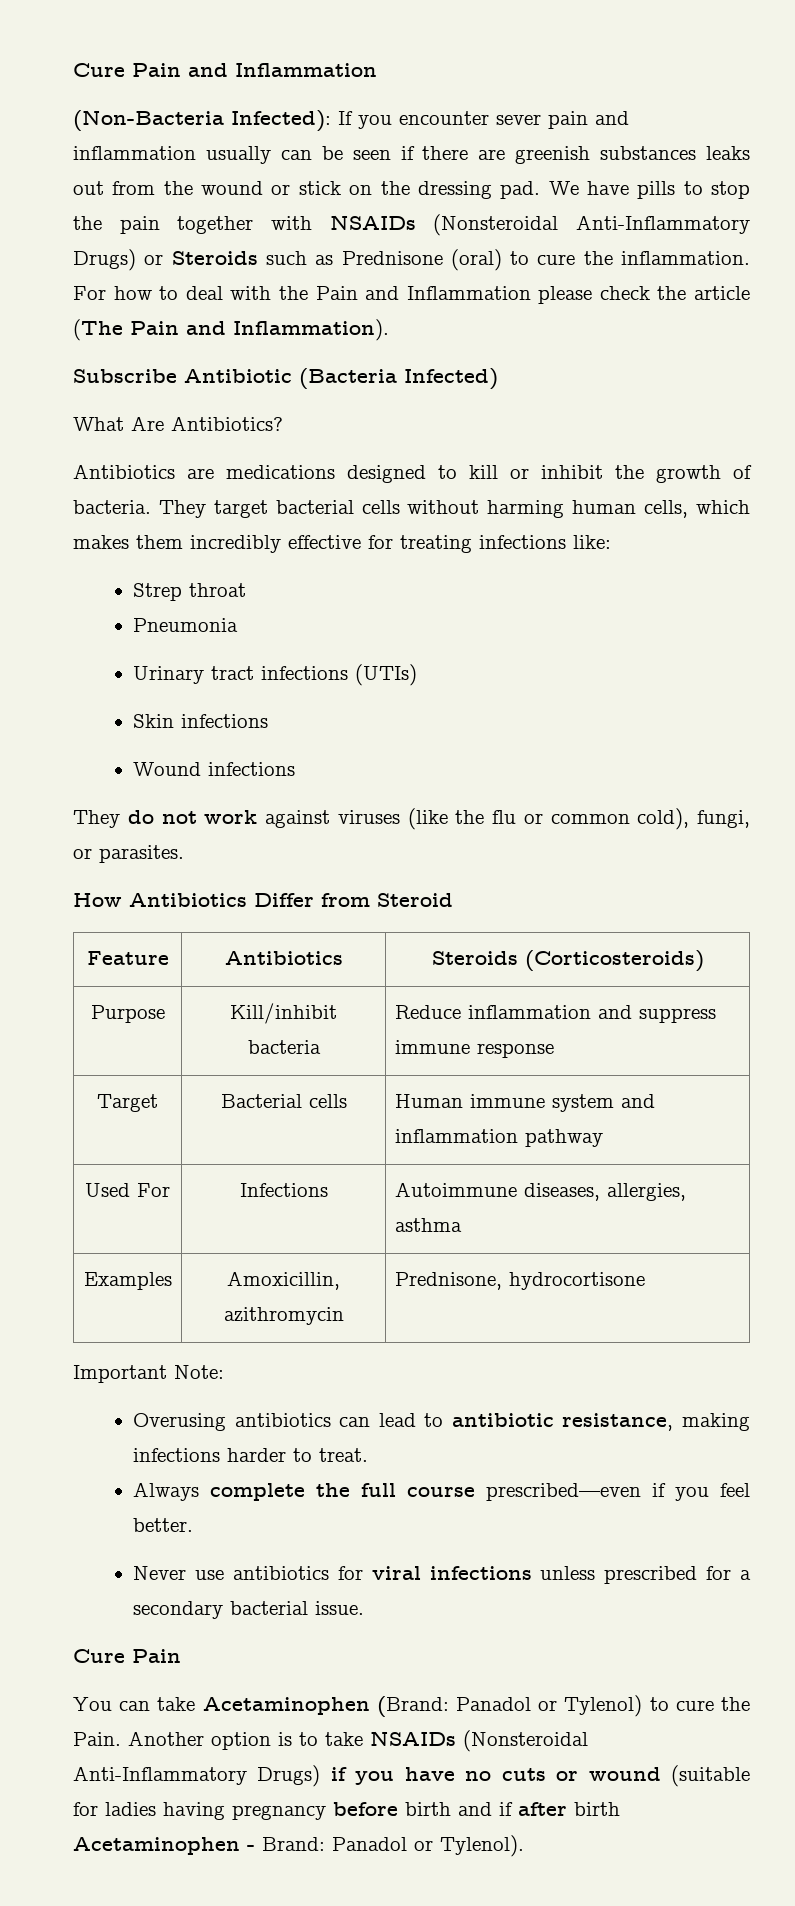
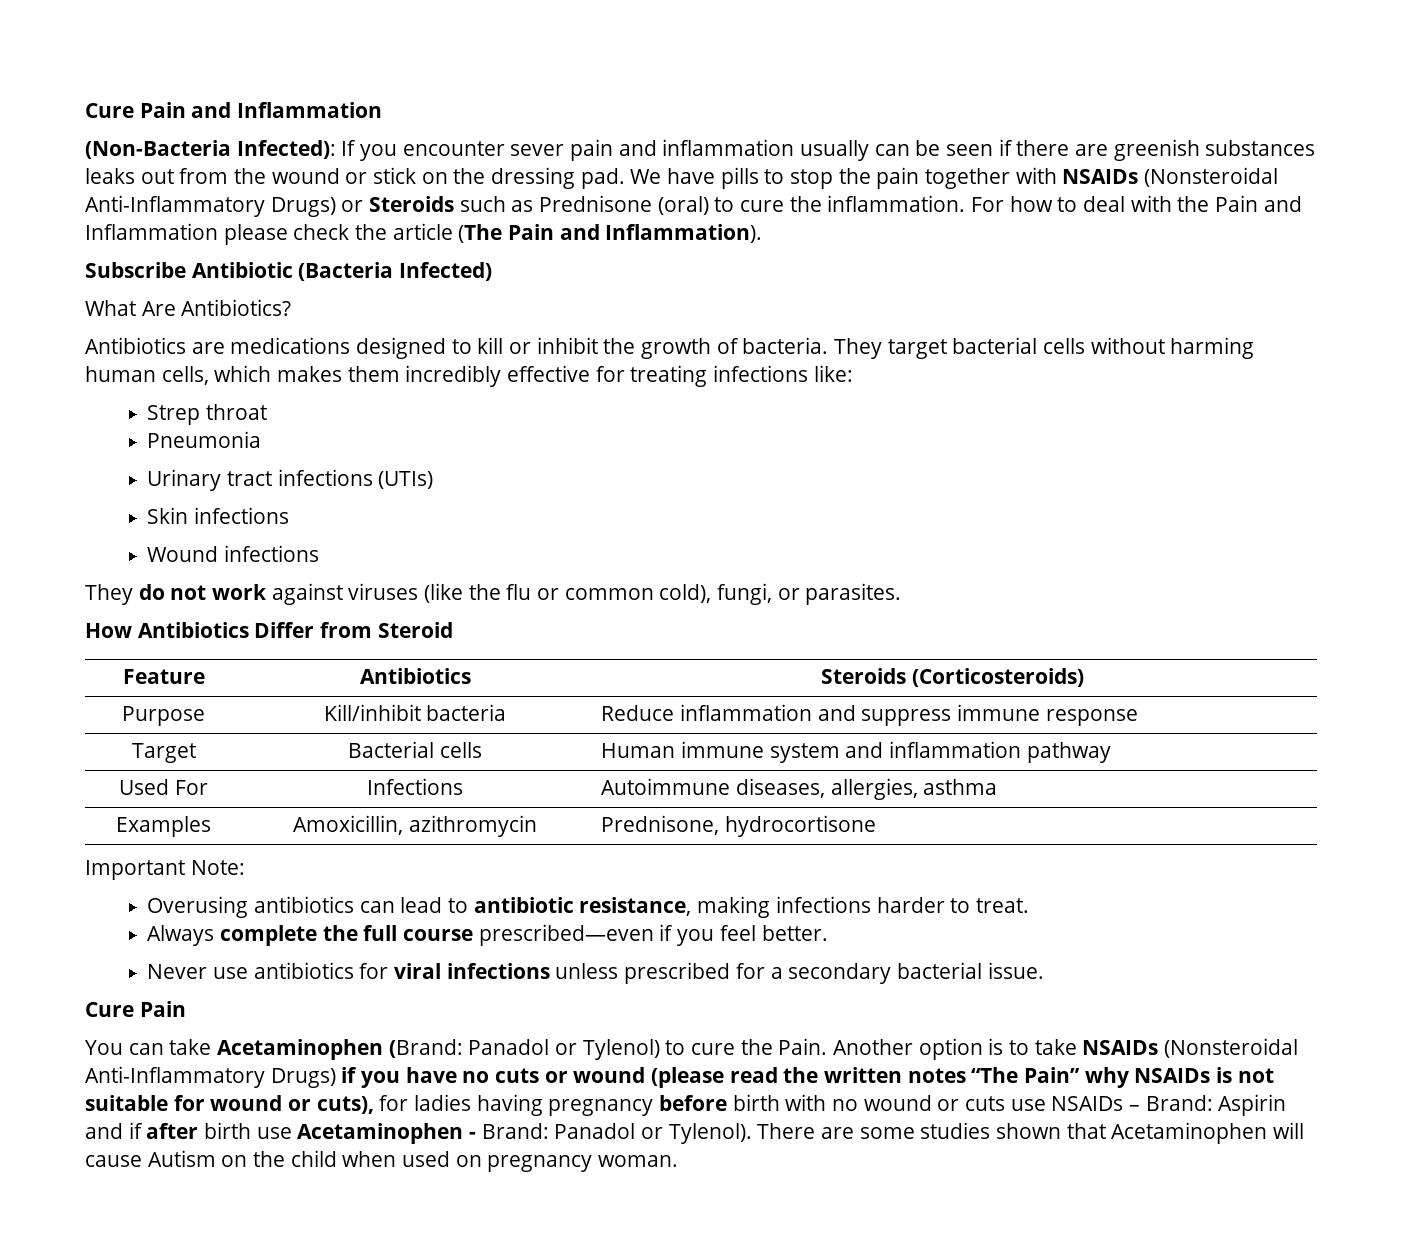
- Another option is to take NSAIDs (Nonsteroidal Anti-Inflammatory Drugs) if you have no cuts or wound (suitable for ladies having pregnancy before birth and if after birth Acetaminophen - Brand: Panadol or Tylenol).
+ Another option is to take NSAIDs (Nonsteroidal Anti-Inflammatory Drugs) if you have no cuts or wound (please read the written notes “The Pain” why NSAIDs is not suitable for wound or cuts), for ladies having pregnancy before birth with no wound or cuts use NSAIDs – Brand: Aspirin and if after birth use Acetaminophen - Brand: Panadol or Tylenol).
+ There are some studies shown that Acetaminophen will cause Autism on the child when used on pregnancy woman.

